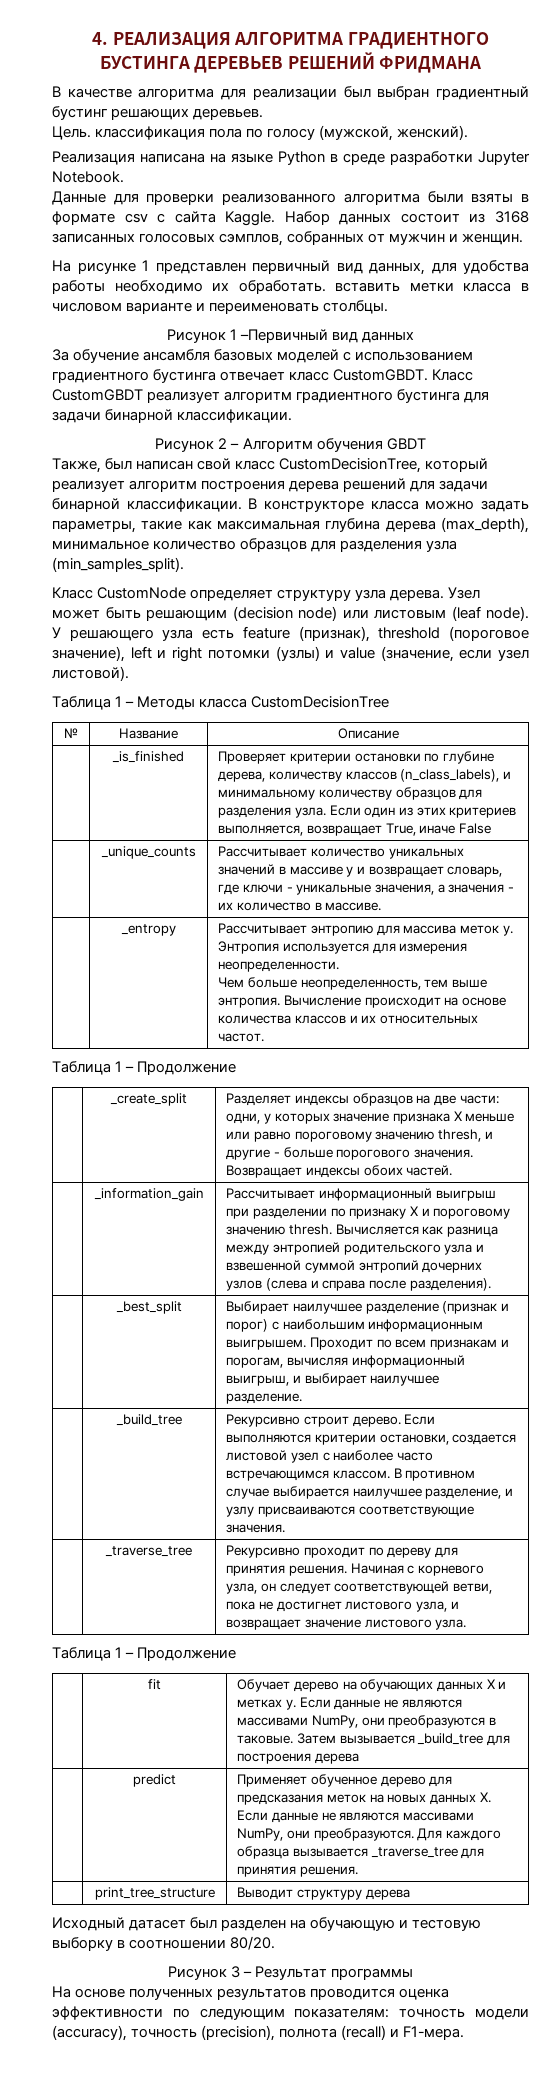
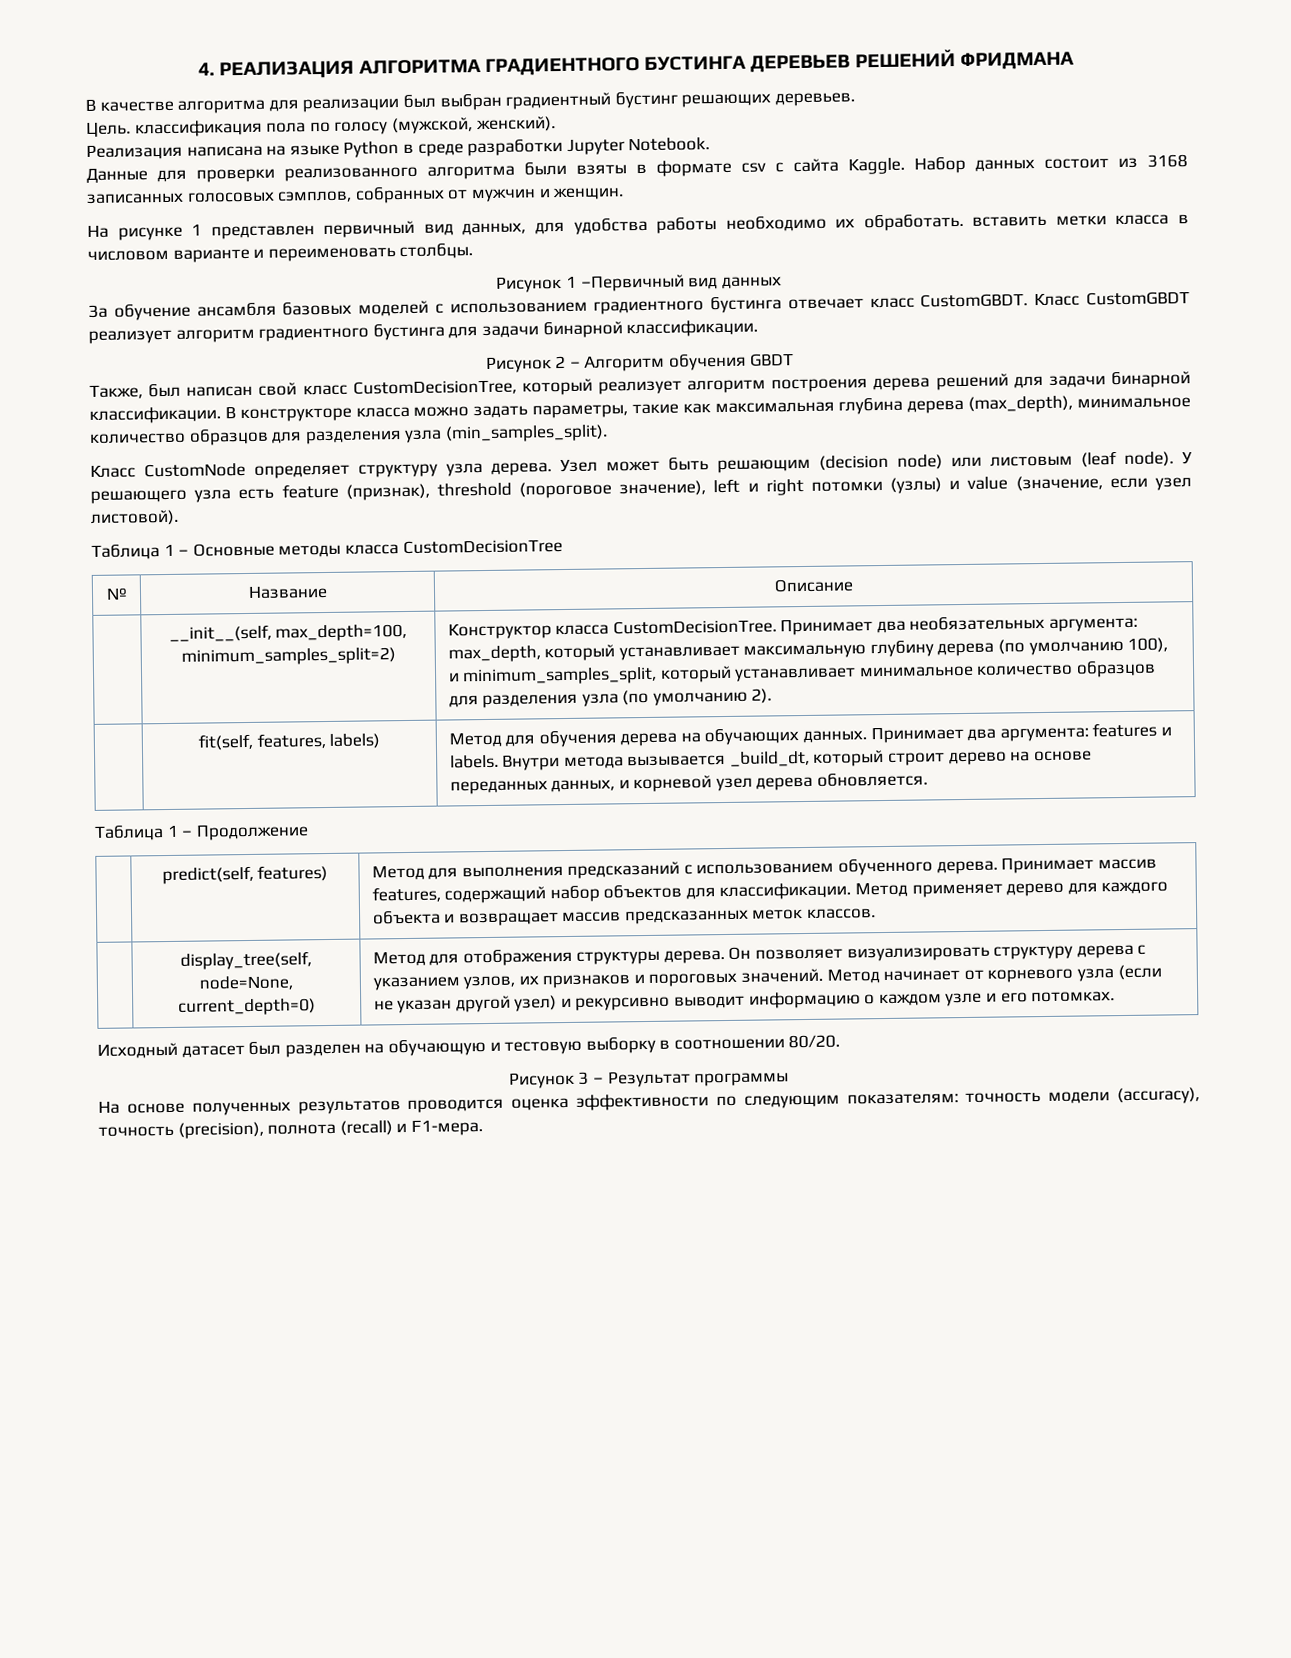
- Таблица 1 – Методы класса CustomDecisionTree
+ Таблица 1 – Основные методы класса CustomDecisionTree
- | _is_finished | Проверяет критерии остановки по глубине дерева, количеству классов (n_class_labels), и минимальному количеству образцов для разделения узла. Если один из этих критериев выполняется, возвращает True, иначе False
- | _unique_counts | Рассчитывает количество уникальных значений в массиве y и возвращает словарь, где ключи - уникальные значения, а значения - их количество в массиве.
- | _entropy | Рассчитывает энтропию для массива меток y. Энтропия используется для измерения неопределенности.
- Чем больше неопределенность, тем выше энтропия. Вычисление происходит на основе количества классов и их относительных частот.
+ | __init__(self, max_depth=100, minimum_samples_split=2) | Конструктор класса CustomDecisionTree. Принимает два необязательных аргумента: max_depth, который устанавливает максимальную глубину дерева (по умолчанию 100), и minimum_samples_split, который устанавливает минимальное количество образцов для разделения узла (по умолчанию 2).
+ | fit(self, features, labels) | Метод для обучения дерева на обучающих данных. Принимает два аргумента: features и labels. Внутри метода вызывается _build_dt, который строит дерево на основе переданных данных, и корневой узел дерева обновляется.
  Таблица 1 – Продолжение
- | _create_split | Разделяет индексы образцов на две части: одни, у которых значение признака X меньше или равно пороговому значению thresh, и другие - больше порогового значения. Возвращает индексы обоих частей.
- | _information_gain | Рассчитывает информационный выигрыш при разделении по признаку X и пороговому значению thresh. Вычисляется как разница между энтропией родительского узла и взвешенной суммой энтропий дочерних узлов (слева и справа после разделения).
- | _best_split | Выбирает наилучшее разделение (признак и порог) с наибольшим информационным выигрышем. Проходит по всем признакам и порогам, вычисляя информационный выигрыш, и выбирает наилучшее разделение.
- | _build_tree | Рекурсивно строит дерево. Если выполняются критерии остановки, создается листовой узел с наиболее часто встречающимся классом. В противном случае выбирается наилучшее разделение, и узлу присваиваются соответствующие значения.
- | _traverse_tree | Рекурсивно проходит по дереву для принятия решения. Начиная с корневого узла, он следует соответствующей ветви, пока не достигнет листового узла, и возвращает значение листового узла.
- Таблица 1 – Продолжение
- | fit | Обучает дерево на обучающих данных X и метках y. Если данные не являются массивами NumPy, они преобразуются в таковые. Затем вызывается _build_tree для построения дерева
- | predict | Применяет обученное дерево для предсказания меток на новых данных X. Если данные не являются массивами NumPy, они преобразуются. Для каждого образца вызывается _traverse_tree для принятия решения.
- | print_tree_structure | Выводит структуру дерева
+ | predict(self, features) | Метод для выполнения предсказаний с использованием обученного дерева. Принимает массив features, содержащий набор объектов для классификации. Метод применяет дерево для каждого объекта и возвращает массив предсказанных меток классов.
+ | display_tree(self, node=None, current_depth=0) | Метод для отображения структуры дерева. Он позволяет визуализировать структуру дерева с указанием узлов, их признаков и пороговых значений. Метод начинает от корневого узла (если не указан другой узел) и рекурсивно выводит информацию о каждом узле и его потомках.

